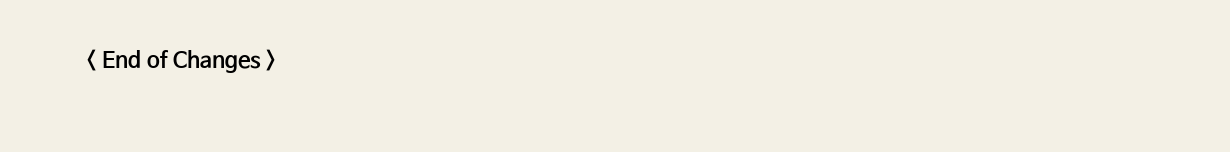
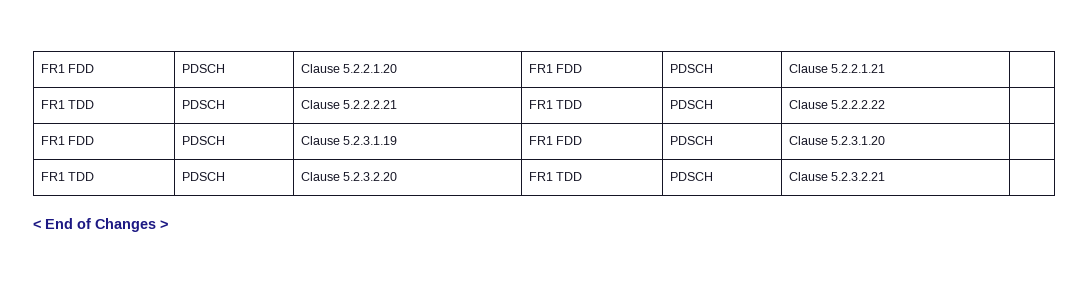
+ FR1 FDD | PDSCH | Clause 5.2.2.1.20 | FR1 FDD | PDSCH | Clause 5.2.2.1.21 |
+ FR1 TDD | PDSCH | Clause 5.2.2.2.21 | FR1 TDD | PDSCH | Clause 5.2.2.2.22 |
+ FR1 FDD | PDSCH | Clause 5.2.3.1.19 | FR1 FDD | PDSCH | Clause 5.2.3.1.20 |
+ FR1 TDD | PDSCH | Clause 5.2.3.2.20 | FR1 TDD | PDSCH | Clause 5.2.3.2.21 |

